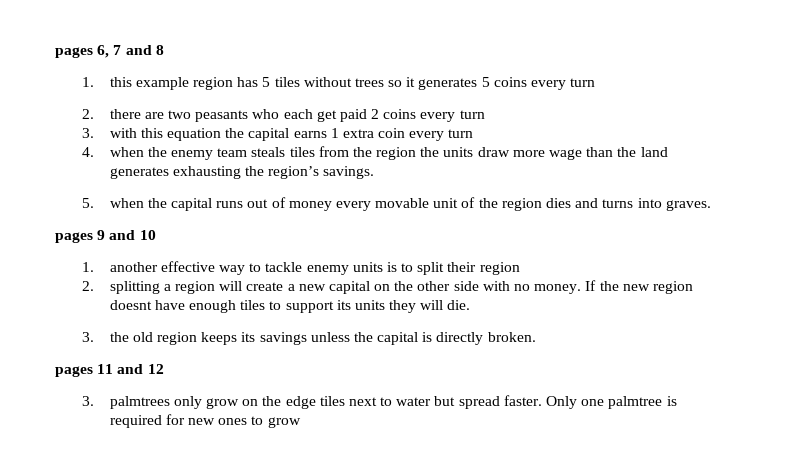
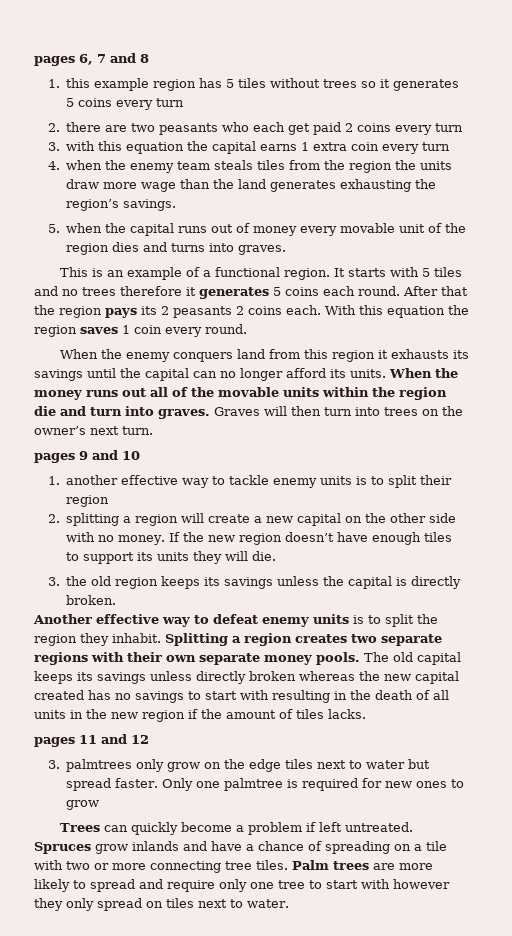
+ This is an example of a functional region. It starts with 5 tiles and no trees therefore it generates 5 coins each round. After that the region pays its 2 peasants 2 coins each. With this equation the region saves 1 coin every round.
+ When the enemy conquers land from this region it exhausts its savings until the capital can no longer afford its units. When the money runs out all of the movable units within the region die and turn into graves. Graves will then turn into trees on the owner’s next turn.
- If the new region doesnt have enough tiles to support its units they will die.
+ If the new region doesn’t have enough tiles to support its units they will die.
+ Another effective way to defeat enemy units is to split the region they inhabit. Splitting a region creates two separate regions with their own separate money pools. The old capital keeps its savings unless directly broken whereas the new capital created has no savings to start with resulting in the death of all units in the new region if the amount of tiles lacks.
+ Trees can quickly become a problem if left untreated. Spruces grow inlands and have a chance of spreading on a tile with two or more connecting tree tiles. Palm trees are more likely to spread and require only one tree to start with however they only spread on tiles next to water.

